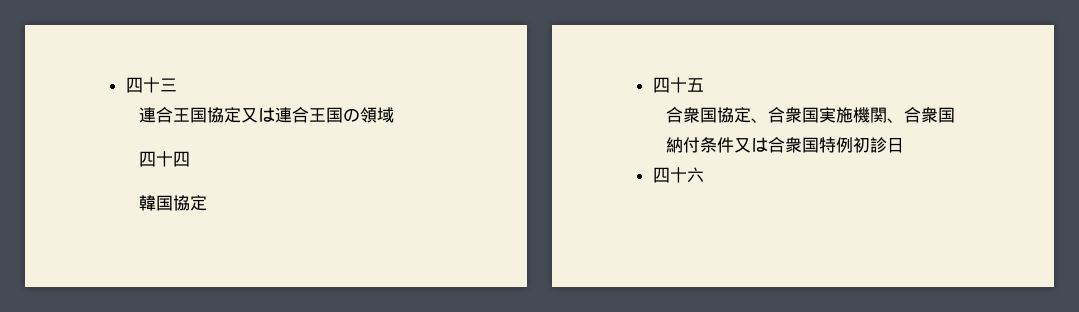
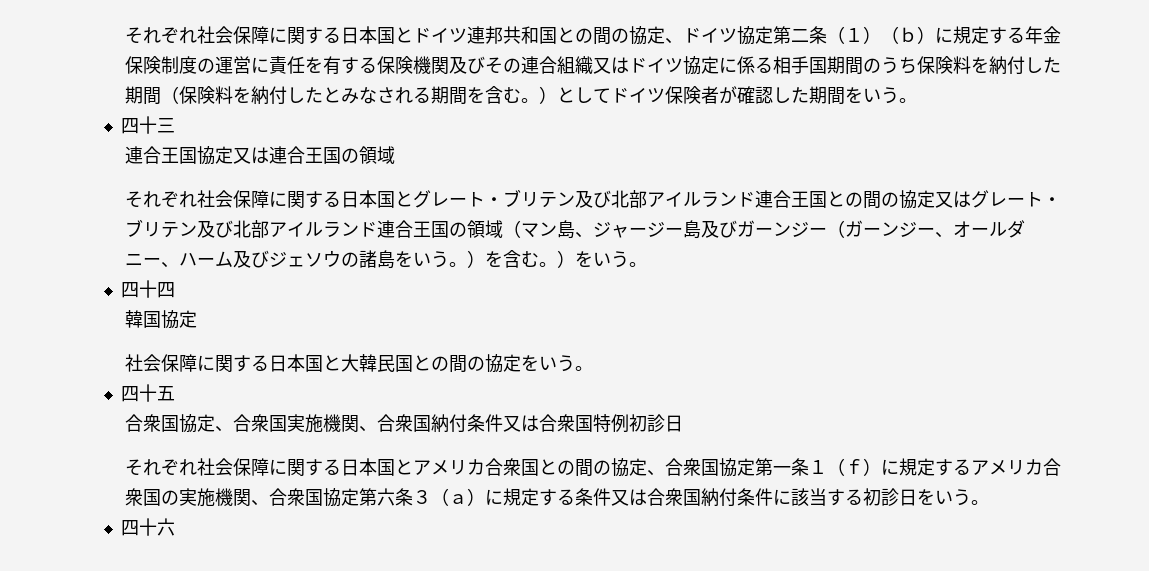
+ それぞれ社会保障に関する日本国とドイツ連邦共和国との間の協定、ドイツ協定第二条（１）（ｂ）に規定する年金保険制度の運営に責任を有する保険機関及びその連合組織又はドイツ協定に係る相手国期間のうち保険料を納付した期間（保険料を納付したとみなされる期間を含む。）としてドイツ保険者が確認した期間をいう。
+ それぞれ社会保障に関する日本国とグレート・ブリテン及び北部アイルランド連合王国との間の協定又はグレート・ブリテン及び北部アイルランド連合王国の領域（マン島、ジャージー島及びガーンジー（ガーンジー、オールダニー、ハーム及びジェソウの諸島をいう。）を含む。）をいう。
  四十四
  韓国協定
+ 社会保障に関する日本国と大韓民国との間の協定をいう。
+ それぞれ社会保障に関する日本国とアメリカ合衆国との間の協定、合衆国協定第一条１（ｆ）に規定するアメリカ合衆国の実施機関、合衆国協定第六条３（ａ）に規定する条件又は合衆国納付条件に該当する初診日をいう。

